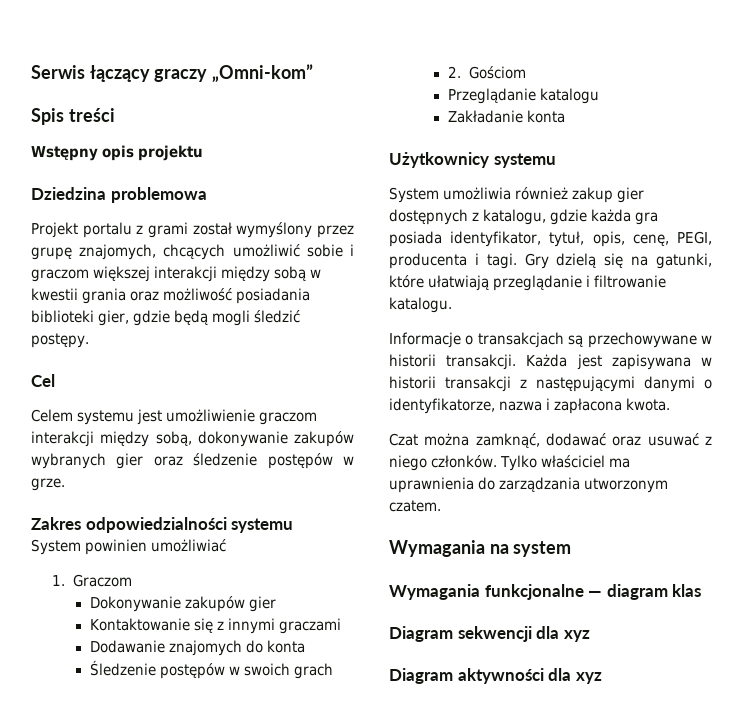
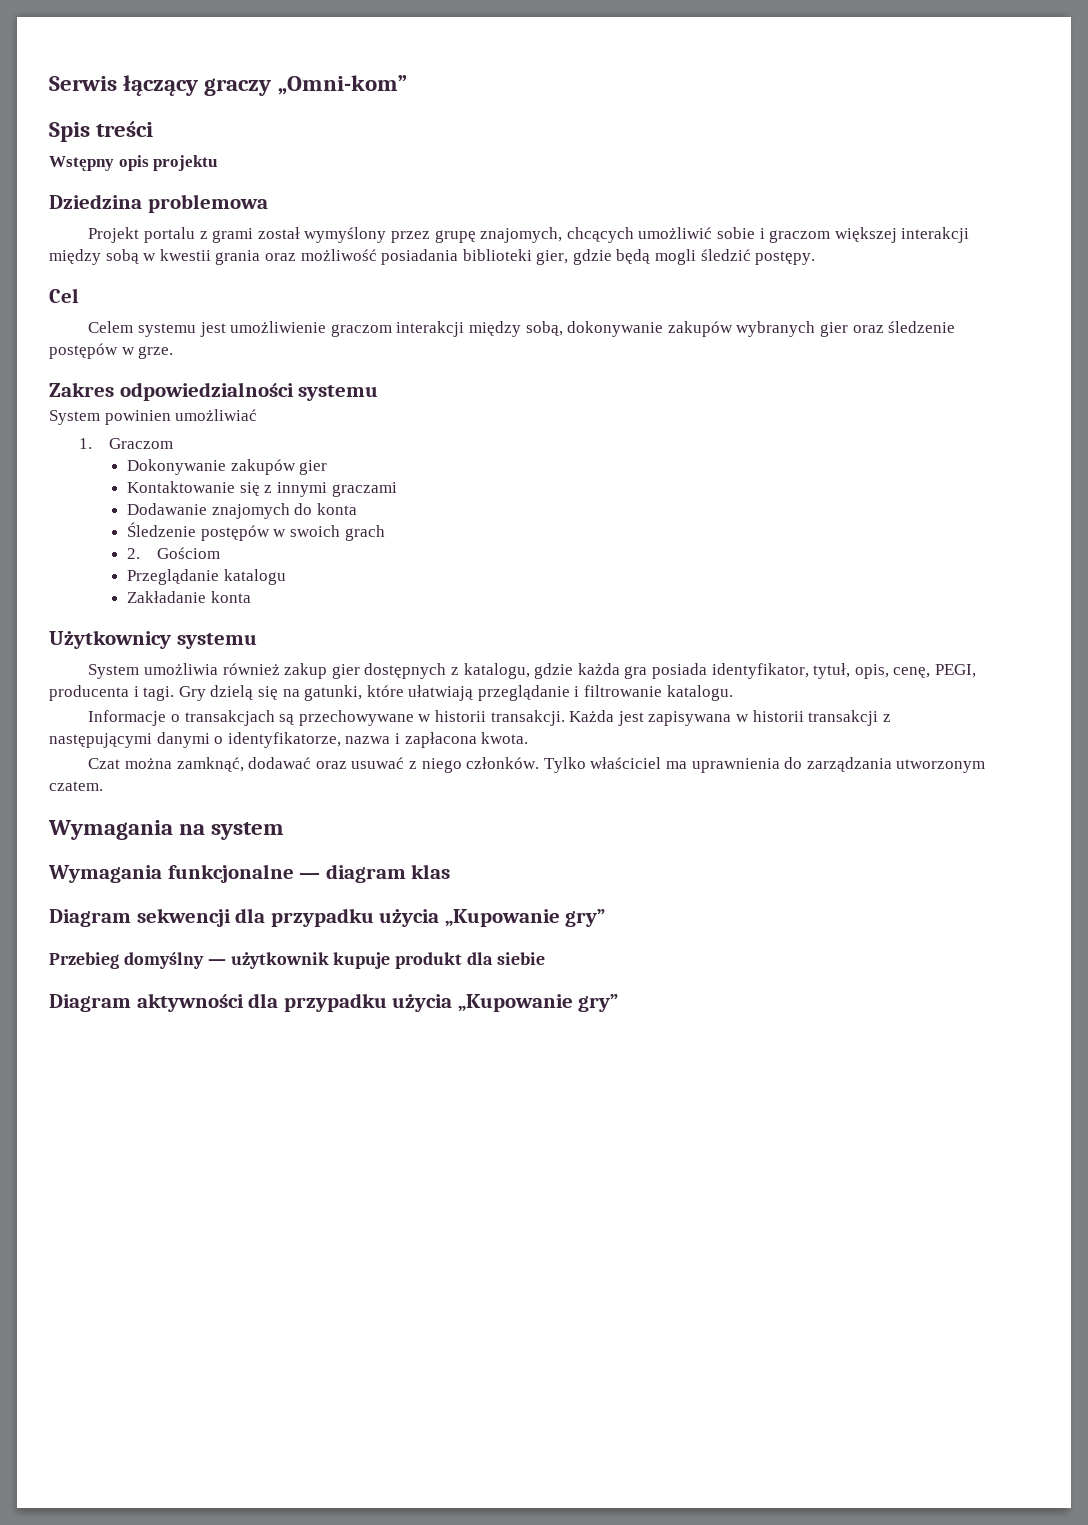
- Diagram sekwencji dla xyz
+ Diagram sekwencji dla przypadku użycia „Kupowanie gry”
+ Przebieg domyślny — użytkownik kupuje produkt dla siebie
- Diagram aktywności dla xyz
+ Diagram aktywności dla przypadku użycia „Kupowanie gry”

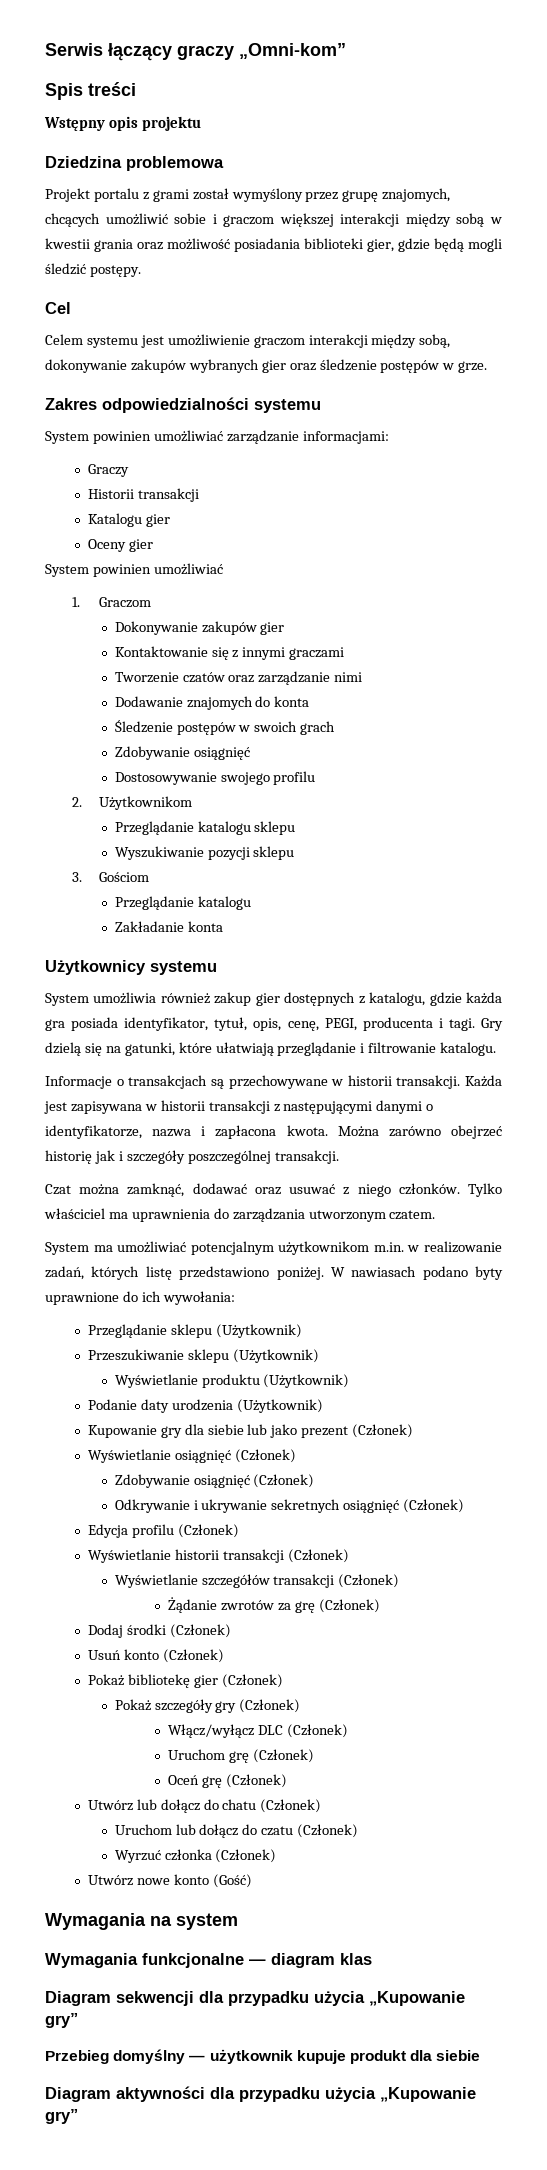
+ System powinien umożliwiać zarządzanie informacjami:
+ Graczy
+ Historii transakcji
+ Katalogu gier
+ Oceny gier
+ Tworzenie czatów oraz zarządzanie nimi
  Śledzenie postępów w swoich grach
- 2. Gościom
+ Zdobywanie osiągnięć
+ Dostosowywanie swojego profilu
+ 2. Użytkownikom
+ Przeglądanie katalogu sklepu
+ Wyszukiwanie pozycji sklepu
+ 3. Gościom
+ Można zarówno obejrzeć historię jak i szczegóły poszczególnej transakcji.
+ System ma umożliwiać potencjalnym użytkownikom m.in. w realizowanie zadań, których listę przedstawiono poniżej. W nawiasach podano byty uprawnione do ich wywołania:
+ Przeglądanie sklepu (Użytkownik)
+ Przeszukiwanie sklepu (Użytkownik)
+ Wyświetlanie produktu (Użytkownik)
+ Podanie daty urodzenia (Użytkownik)
+ Kupowanie gry dla siebie lub jako prezent (Członek)
+ Wyświetlanie osiągnięć (Członek)
+ Zdobywanie osiągnięć (Członek)
+ Odkrywanie i ukrywanie sekretnych osiągnięć (Członek)
+ Edycja profilu (Członek)
+ Wyświetlanie historii transakcji (Członek)
+ Wyświetlanie szczegółów transakcji (Członek)
+ Żądanie zwrotów za grę (Członek)
+ Dodaj środki (Członek)
+ Usuń konto (Członek)
+ Pokaż bibliotekę gier (Członek)
+ Pokaż szczegóły gry (Członek)
+ Włącz/wyłącz DLC (Członek)
+ Uruchom grę (Członek)
+ Oceń grę (Członek)
+ Utwórz lub dołącz do chatu (Członek)
+ Uruchom lub dołącz do czatu (Członek)
+ Wyrzuć członka (Członek)
+ Utwórz nowe konto (Gość)

